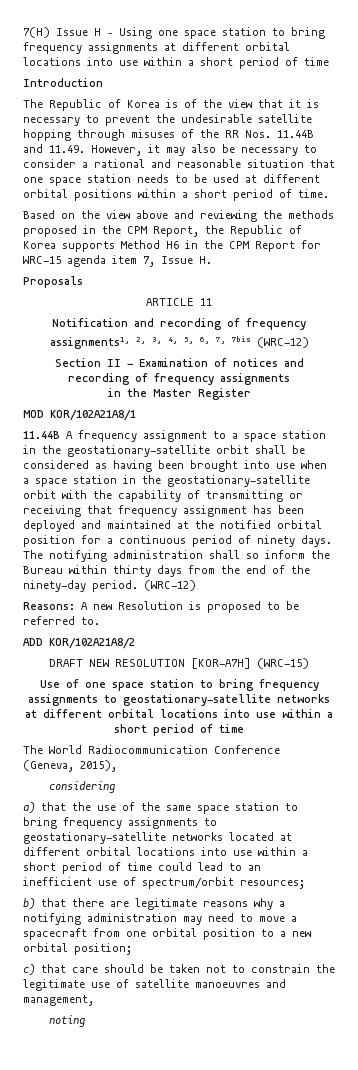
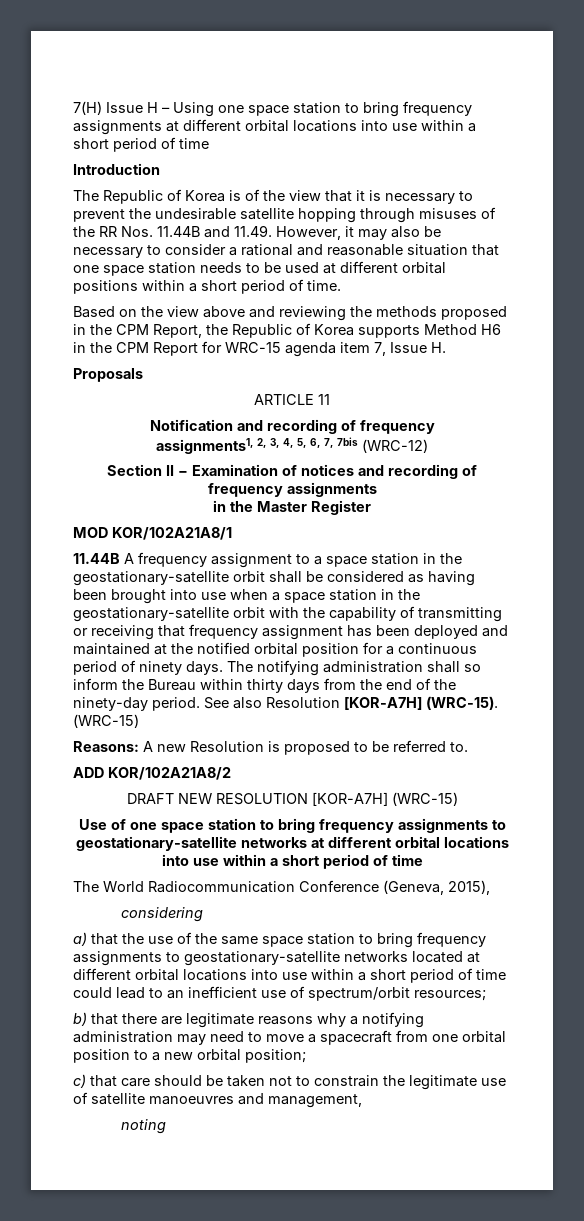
- The notifying administration shall so inform the Bureau within thirty days from the end of the ninety-day period. (WRC-12)
+ The notifying administration shall so inform the Bureau within thirty days from the end of the ninety-day period. See also Resolution [KOR-A7H] (WRC-15). (WRC-15)

